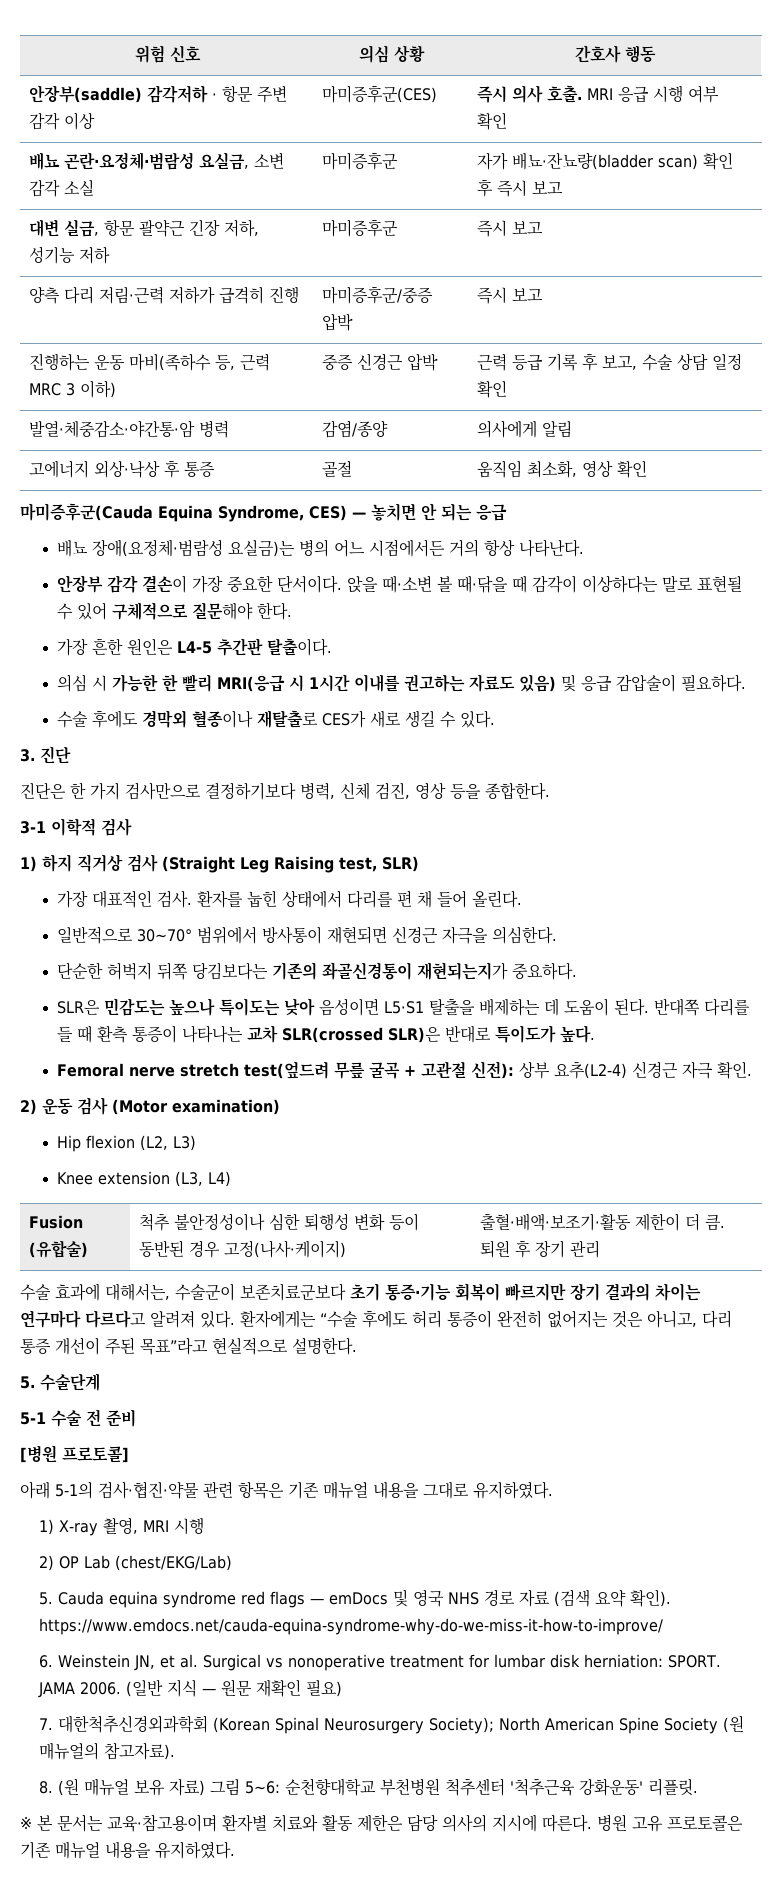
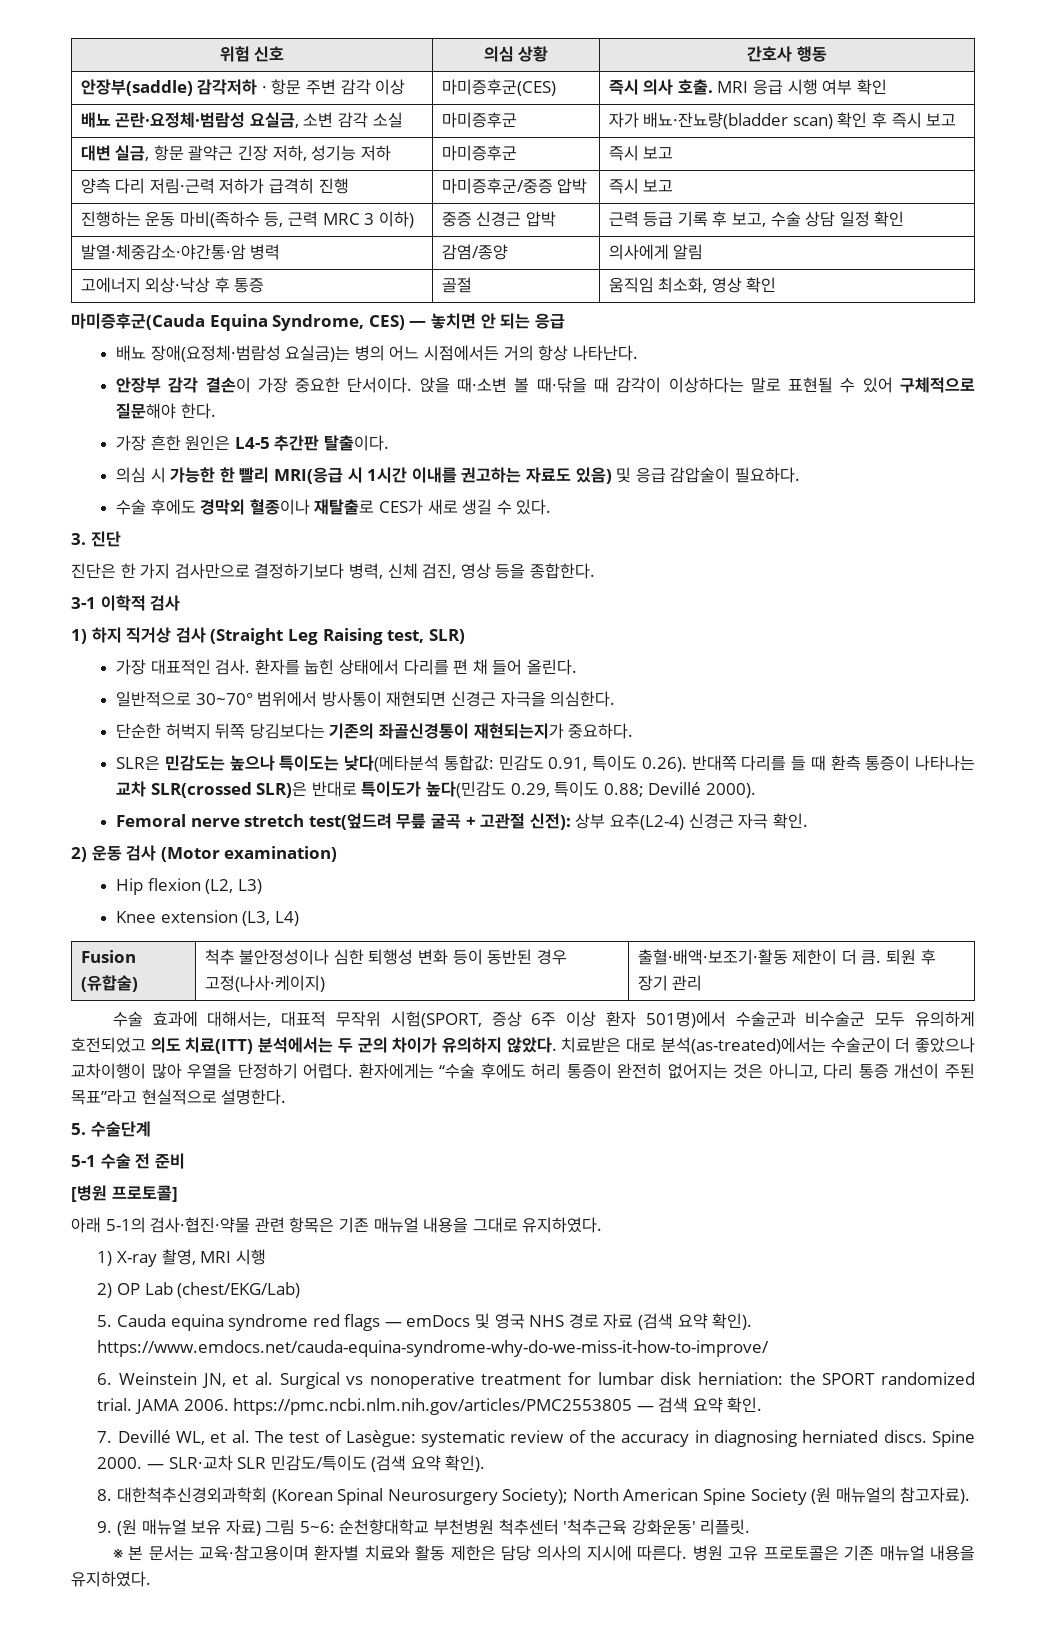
- SLR은 민감도는 높으나 특이도는 낮아 음성이면 L5·S1 탈출을 배제하는 데 도움이 된다. 반대쪽 다리를 들 때 환측 통증이 나타나는 교차 SLR(crossed SLR)은 반대로 특이도가 높다.
+ SLR은 민감도는 높으나 특이도는 낮다(메타분석 통합값: 민감도 0.91, 특이도 0.26). 반대쪽 다리를 들 때 환측 통증이 나타나는 교차 SLR(crossed SLR)은 반대로 특이도가 높다(민감도 0.29, 특이도 0.88; Devillé 2000).
- 수술 효과에 대해서는, 수술군이 보존치료군보다 초기 통증·기능 회복이 빠르지만 장기 결과의 차이는 연구마다 다르다고 알려져 있다.
+ 수술 효과에 대해서는, 대표적 무작위 시험(SPORT, 증상 6주 이상 환자 501명)에서 수술군과 비수술군 모두 유의하게 호전되었고 의도 치료(ITT) 분석에서는 두 군의 차이가 유의하지 않았다. 치료받은 대로 분석(as-treated)에서는 수술군이 더 좋았으나 교차이행이 많아 우열을 단정하기 어렵다.
- 6. Weinstein JN, et al. Surgical vs nonoperative treatment for lumbar disk herniation: SPORT. JAMA 2006. (일반 지식 — 원문 재확인 필요)
- 7. 대한척추신경외과학회 (Korean Spinal Neurosurgery Society); North American Spine Society (원 매뉴얼의 참고자료).
+ 6. Weinstein JN, et al. Surgical vs nonoperative treatment for lumbar disk herniation: the SPORT randomized trial. JAMA 2006. https://pmc.ncbi.nlm.nih.gov/articles/PMC2553805 — 검색 요약 확인.
+ 7. Devillé WL, et al. The test of Lasègue: systematic review of the accuracy in diagnosing herniated discs. Spine 2000. — SLR·교차 SLR 민감도/특이도 (검색 요약 확인).
+ 8. 대한척추신경외과학회 (Korean Spinal Neurosurgery Society); North American Spine Society (원 매뉴얼의 참고자료).
- 8. (원 매뉴얼 보유 자료) 그림 5~6: 순천향대학교 부천병원 척추센터 '척추근육 강화운동' 리플릿.
+ 9. (원 매뉴얼 보유 자료) 그림 5~6: 순천향대학교 부천병원 척추센터 '척추근육 강화운동' 리플릿.

